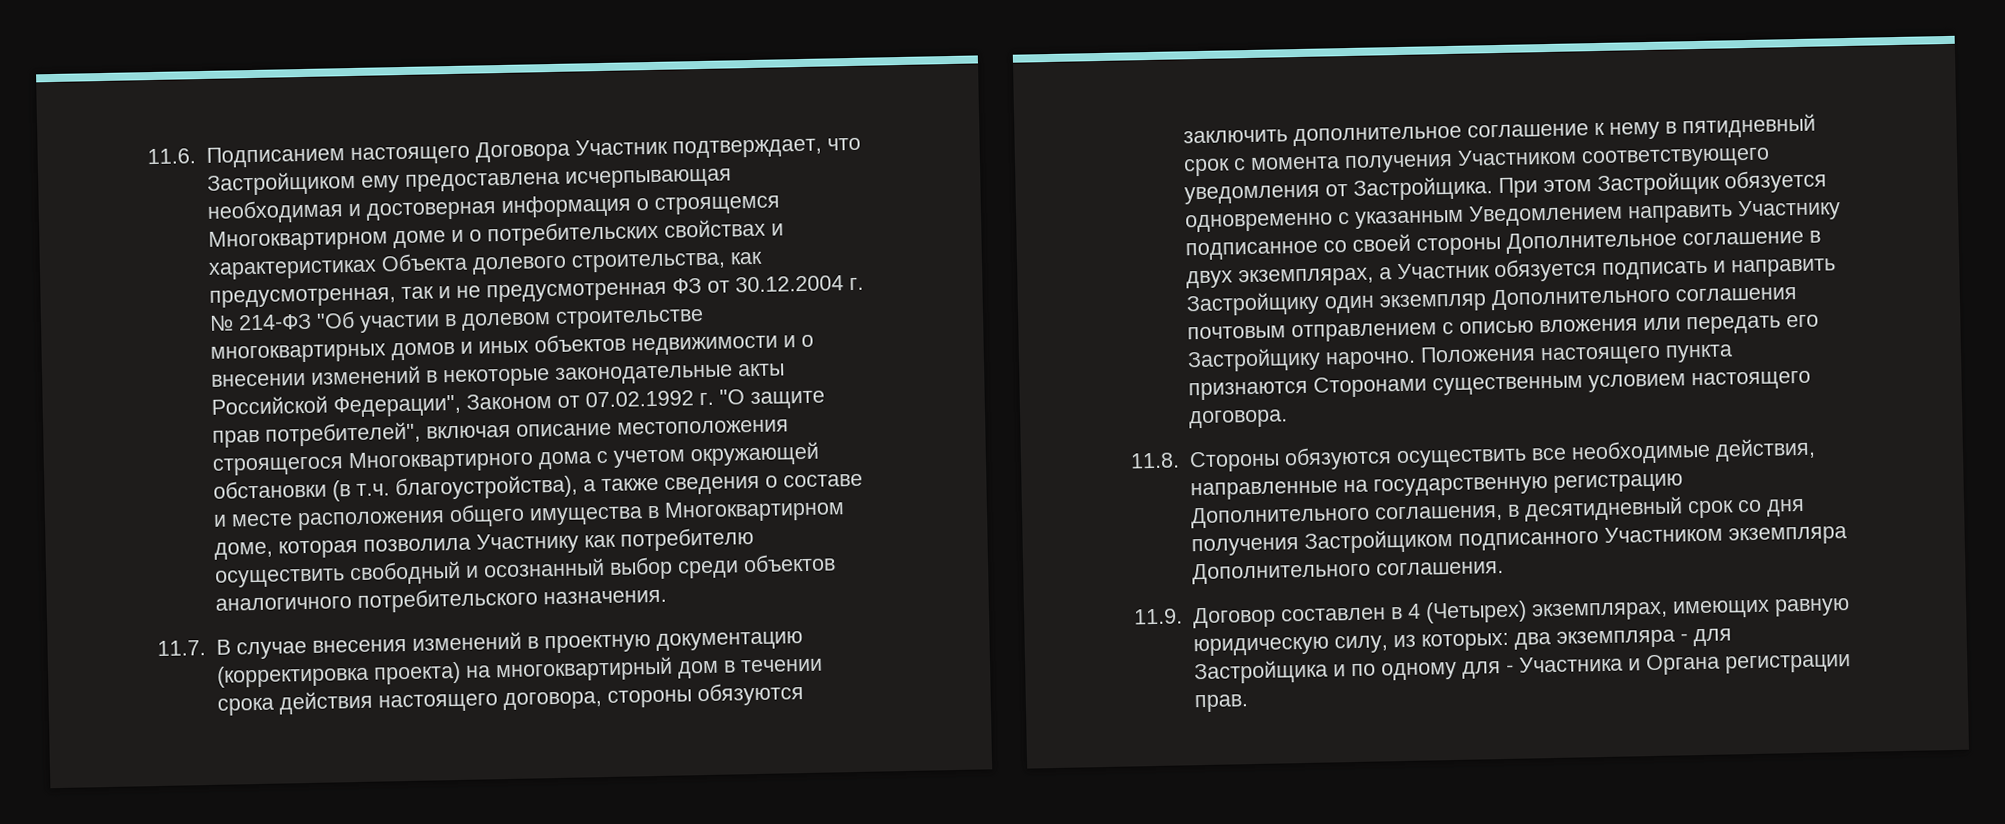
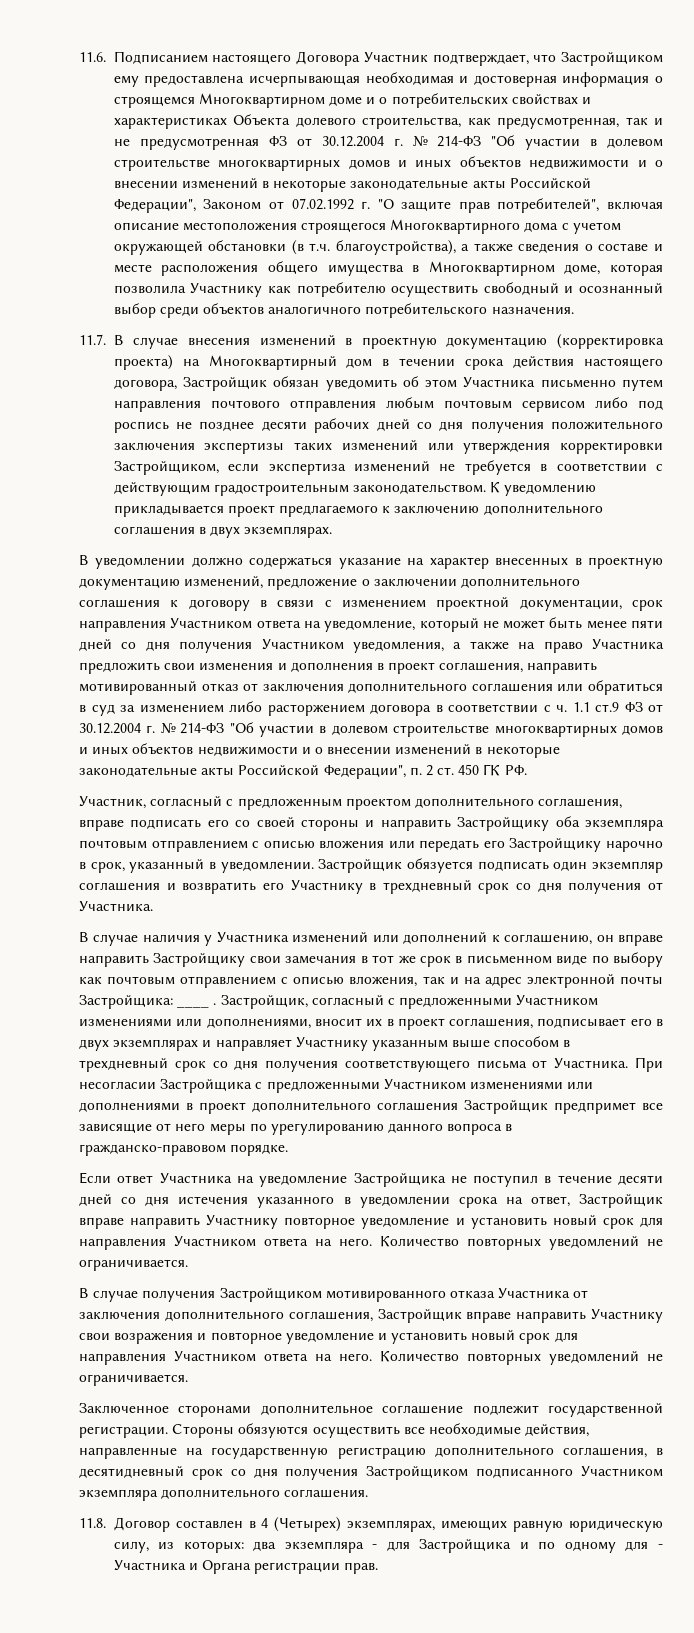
- 11.7. В случае внесения изменений в проектную документацию (корректировка проекта) на многоквартирный дом в течении срока действия настоящего договора, стороны обязуются заключить дополнительное соглашение к нему в пятидневный срок с момента получения Участником соответствующего уведомления от Застройщика. При этом Застройщик обязуется одновременно с указанным Уведомлением направить Участнику подписанное со своей стороны Дополнительное соглашение в двух экземплярах, а Участник обязуется подписать и направить Застройщику один экземпляр Дополнительного соглашения почтовым отправлением с описью вложения или передать его Застройщику нарочно. Положения настоящего пункта признаются Сторонами существенным условием настоящего договора.
- 11.8. Стороны обязуются осуществить все необходимые действия, направленные на государственную регистрацию Дополнительного соглашения, в десятидневный срок со дня получения Застройщиком подписанного Участником экземпляра Дополнительного соглашения.
+ 11.7. В случае внесения изменений в проектную документацию (корректировка проекта) на Многоквартирный дом в течении срока действия настоящего договора, Застройщик обязан уведомить об этом Участника письменно путем направления почтового отправления любым почтовым сервисом либо под роспись не позднее десяти рабочих дней со дня получения положительного заключения экспертизы таких изменений или утверждения корректировки Застройщиком, если экспертиза изменений не требуется в соответствии с действующим градостроительным законодательством. К уведомлению прикладывается проект предлагаемого к заключению дополнительного соглашения в двух экземплярах.
+ В уведомлении должно содержаться указание на характер внесенных в проектную документацию изменений, предложение о заключении дополнительного соглашения к договору в связи с изменением проектной документации, срок направления Участником ответа на уведомление, который не может быть менее пяти дней со дня получения Участником уведомления, а также на право Участника предложить свои изменения и дополнения в проект соглашения, направить мотивированный отказ от заключения дополнительного соглашения или обратиться в суд за изменением либо расторжением договора в соответствии с ч. 1.1 ст.9 ФЗ от 30.12.2004 г. № 214-ФЗ "Об участии в долевом строительстве многоквартирных домов и иных объектов недвижимости и о внесении изменений в некоторые законодательные акты Российской Федерации", п. 2 ст. 450 ГК РФ.
+ Участник, согласный с предложенным проектом дополнительного соглашения, вправе подписать его со своей стороны и направить Застройщику оба экземпляра почтовым отправлением с описью вложения или передать его Застройщику нарочно в срок, указанный в уведомлении. Застройщик обязуется подписать один экземпляр соглашения и возвратить его Участнику в трехдневный срок со дня получения от Участника.
+ В случае наличия у Участника изменений или дополнений к соглашению, он вправе направить Застройщику свои замечания в тот же срок в письменном виде по выбору как почтовым отправлением с описью вложения, так и на адрес электронной почты Застройщика: ____ . Застройщик, согласный с предложенными Участником изменениями или дополнениями, вносит их в проект соглашения, подписывает его в двух экземплярах и направляет Участнику указанным выше способом в трехдневный срок со дня получения соответствующего письма от Участника. При несогласии Застройщика с предложенными Участником изменениями или дополнениями в проект дополнительного соглашения Застройщик предпримет все зависящие от него меры по урегулированию данного вопроса в гражданско-правовом порядке.
+ Если ответ Участника на уведомление Застройщика не поступил в течение десяти дней со дня истечения указанного в уведомлении срока на ответ, Застройщик вправе направить Участнику повторное уведомление и установить новый срок для направления Участником ответа на него. Количество повторных уведомлений не ограничивается.
+ В случае получения Застройщиком мотивированного отказа Участника от заключения дополнительного соглашения, Застройщик вправе направить Участнику свои возражения и повторное уведомление и установить новый срок для направления Участником ответа на него. Количество повторных уведомлений не ограничивается.
+ Заключенное сторонами дополнительное соглашение подлежит государственной регистрации. Стороны обязуются осуществить все необходимые действия, направленные на государственную регистрацию дополнительного соглашения, в десятидневный срок со дня получения Застройщиком подписанного Участником экземпляра дополнительного соглашения.
- 11.9. Договор составлен в 4 (Четырех) экземплярах, имеющих равную юридическую силу, из которых: два экземпляра - для Застройщика и по одному для - Участника и Органа регистрации прав.
+ 11.8. Договор составлен в 4 (Четырех) экземплярах, имеющих равную юридическую силу, из которых: два экземпляра - для Застройщика и по одному для - Участника и Органа регистрации прав.

